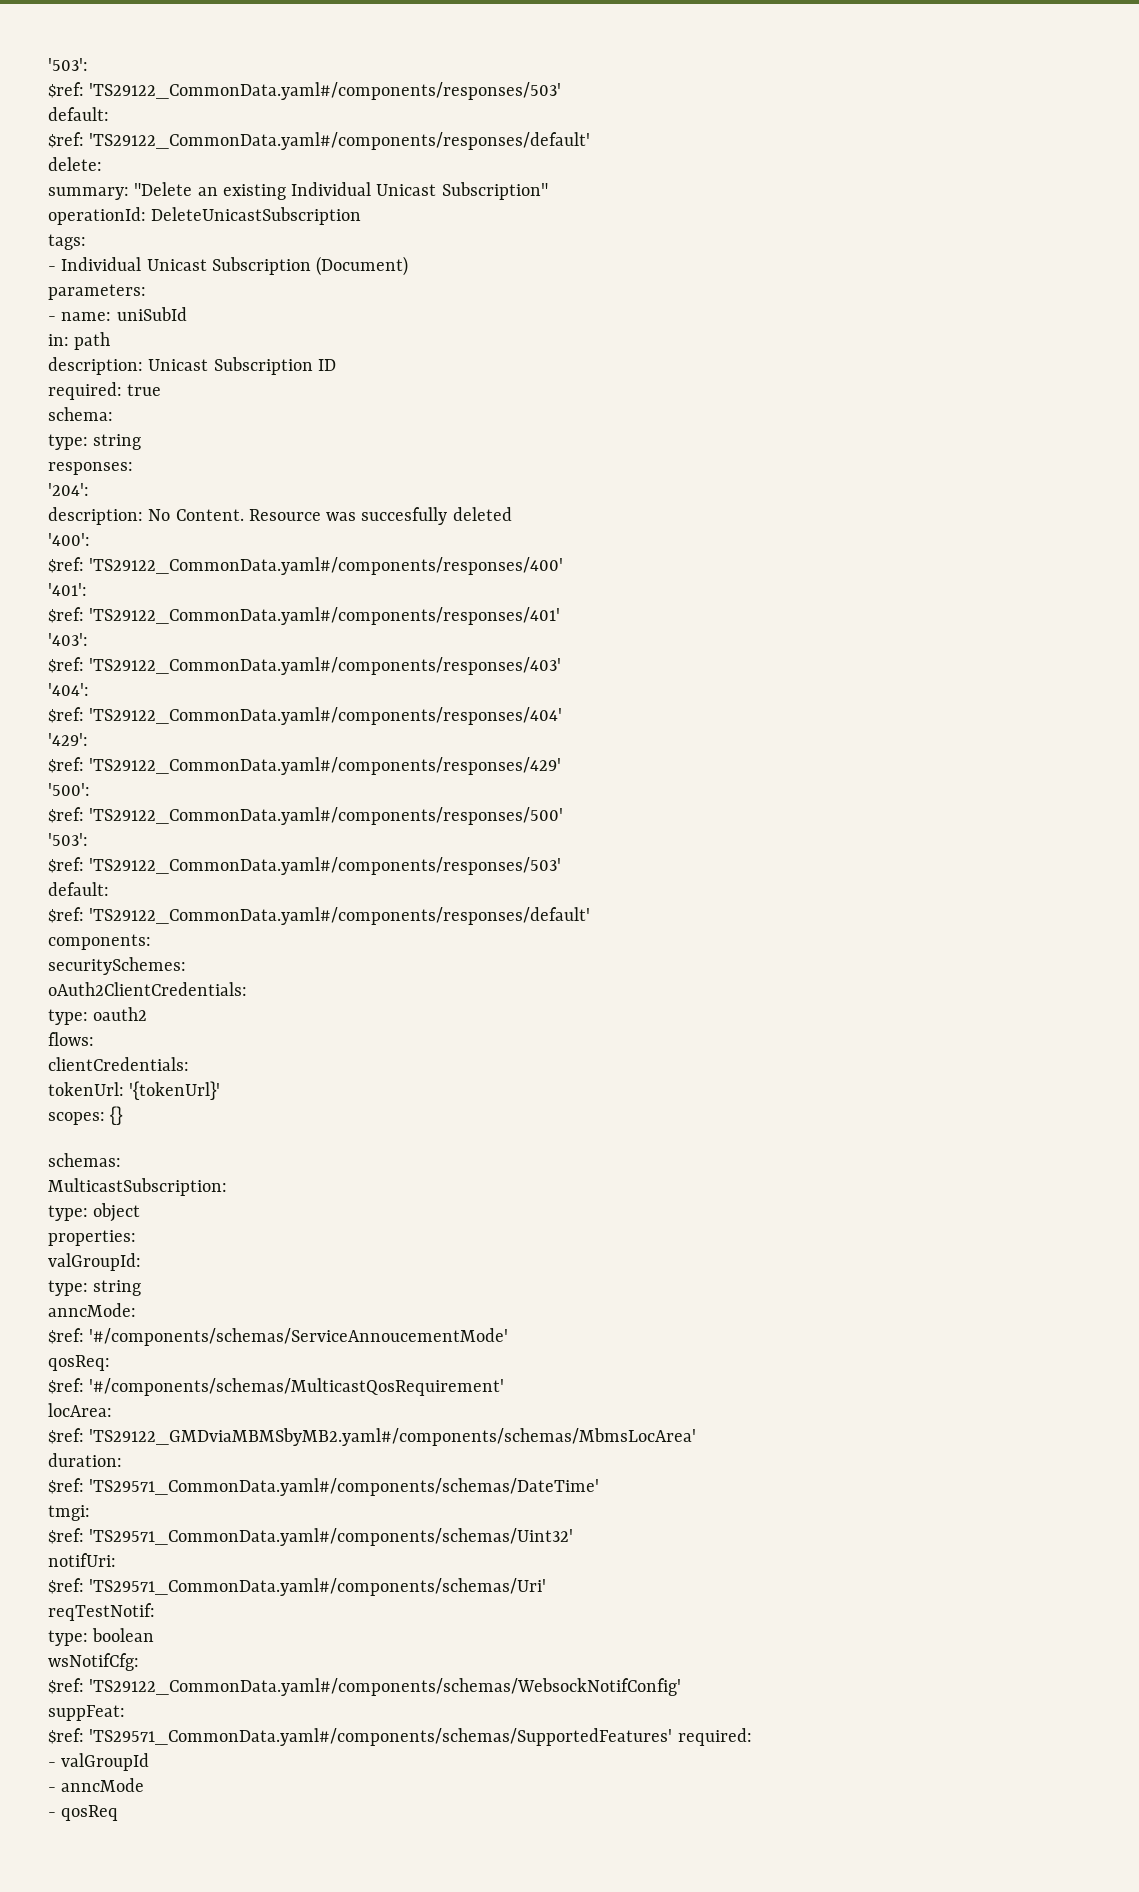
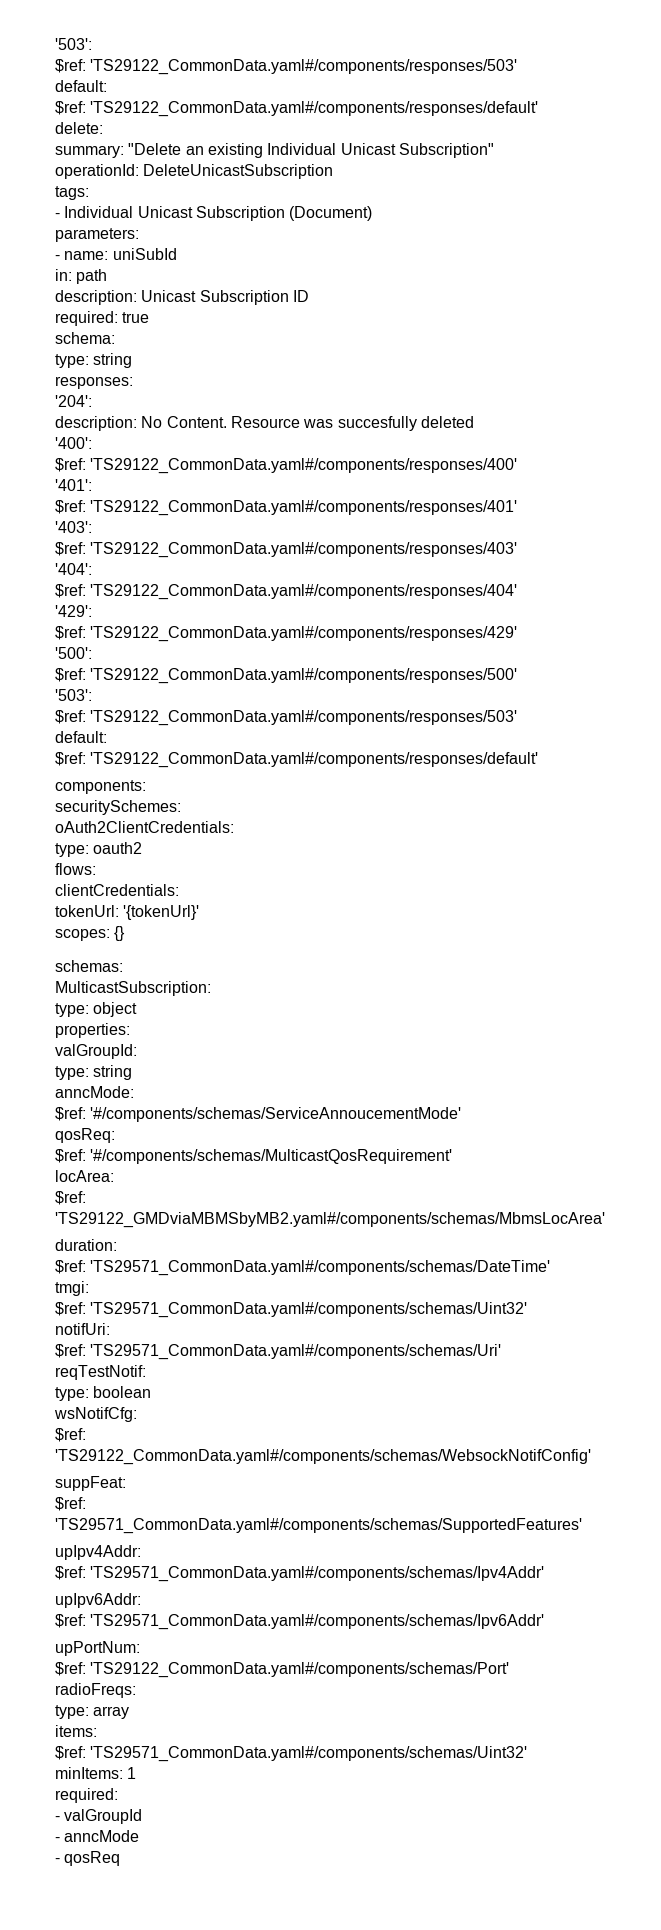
- $ref: 'TS29571_CommonData.yaml#/components/schemas/SupportedFeatures' required:
+ $ref: 'TS29571_CommonData.yaml#/components/schemas/SupportedFeatures'
+ upIpv4Addr:
+ $ref: 'TS29571_CommonData.yaml#/components/schemas/Ipv4Addr'
+ upIpv6Addr:
+ $ref: 'TS29571_CommonData.yaml#/components/schemas/Ipv6Addr'
+ upPortNum:
+ $ref: 'TS29122_CommonData.yaml#/components/schemas/Port'
+ radioFreqs:
+ type: array
+ items:
+ $ref: 'TS29571_CommonData.yaml#/components/schemas/Uint32'
+ minItems: 1
+ required:

